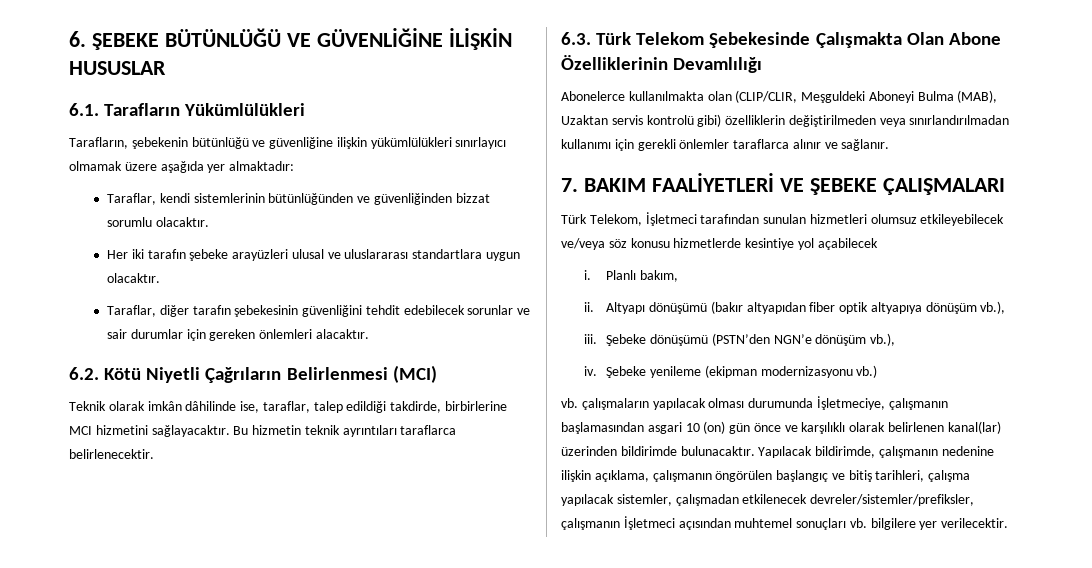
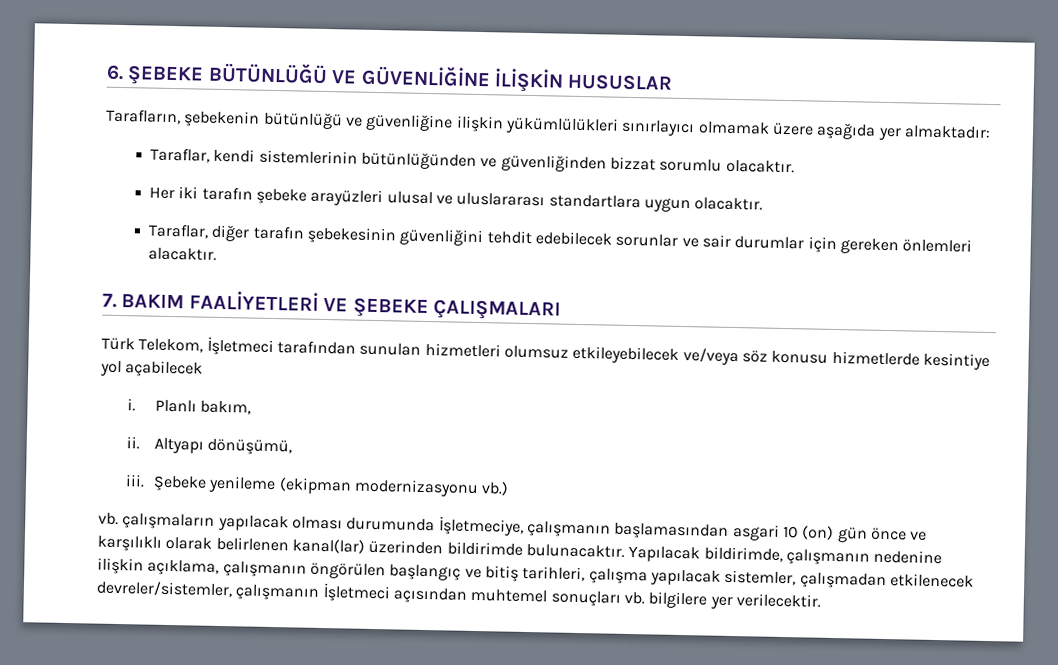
- 6.1. Tarafların Yükümlülükleri
- 6.2. Kötü Niyetli Çağrıların Belirlenmesi (MCI)
- Teknik olarak imkân dâhilinde ise, taraflar, talep edildiği takdirde, birbirlerine MCI hizmetini sağlayacaktır. Bu hizmetin teknik ayrıntıları taraflarca belirlenecektir.
- 6.3. Türk Telekom Şebekesinde Çalışmakta Olan Abone Özelliklerinin Devamlılığı
- Abonelerce kullanılmakta olan (CLIP/CLIR, Meşguldeki Aboneyi Bulma (MAB), Uzaktan servis kontrolü gibi) özelliklerin değiştirilmeden veya sınırlandırılmadan kullanımı için gerekli önlemler taraflarca alınır ve sağlanır.
- Altyapı dönüşümü (bakır altyapıdan fiber optik altyapıya dönüşüm vb.),
- iii. Şebeke dönüşümü (PSTN’den NGN’e dönüşüm vb.),
- iv.
+ Altyapı dönüşümü,
+ iii.
- Yapılacak bildirimde, çalışmanın nedenine ilişkin açıklama, çalışmanın öngörülen başlangıç ve bitiş tarihleri, çalışma yapılacak sistemler, çalışmadan etkilenecek devreler/sistemler/prefiksler, çalışmanın İşletmeci açısından muhtemel sonuçları vb. bilgilere yer verilecektir.
+ Yapılacak bildirimde, çalışmanın nedenine ilişkin açıklama, çalışmanın öngörülen başlangıç ve bitiş tarihleri, çalışma yapılacak sistemler, çalışmadan etkilenecek devreler/sistemler, çalışmanın İşletmeci açısından muhtemel sonuçları vb. bilgilere yer verilecektir.

